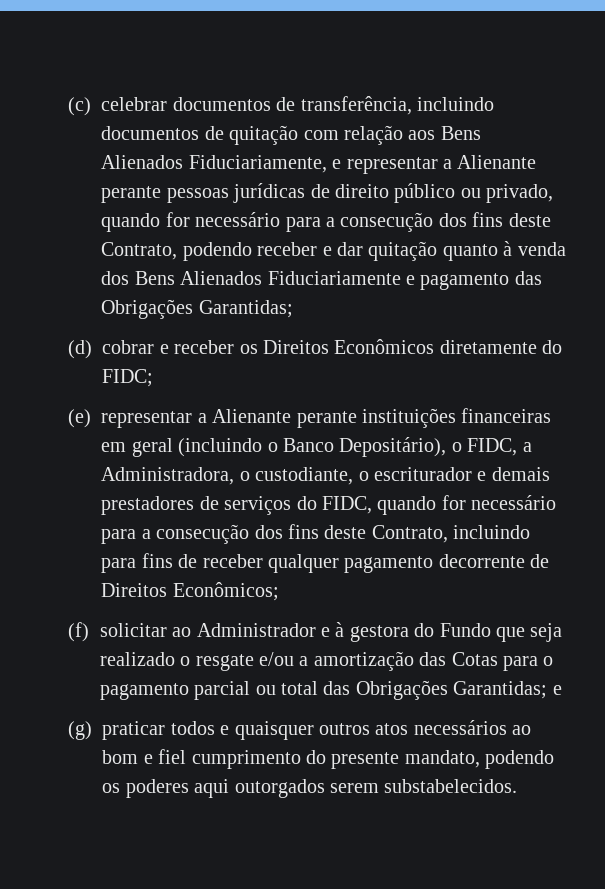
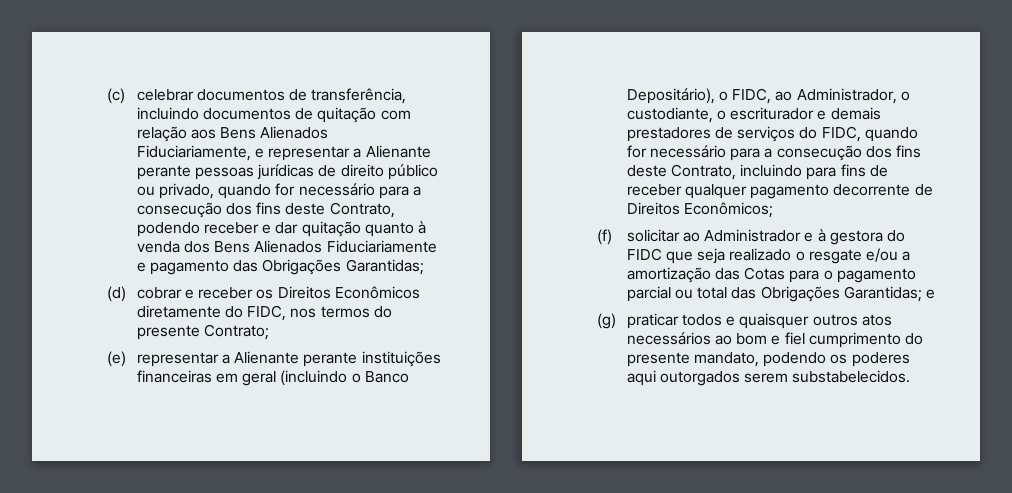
- (d) cobrar e receber os Direitos Econômicos diretamente do FIDC;
+ (d) cobrar e receber os Direitos Econômicos diretamente do FIDC, nos termos do presente Contrato;
- (e) representar a Alienante perante instituições financeiras em geral (incluindo o Banco Depositário), o FIDC, a Administradora, o custodiante, o escriturador e demais prestadores de serviços do FIDC, quando for necessário para a consecução dos fins deste Contrato, incluindo para fins de receber qualquer pagamento decorrente de Direitos Econômicos;
+ (e) representar a Alienante perante instituições financeiras em geral (incluindo o Banco Depositário), o FIDC, ao Administrador, o custodiante, o escriturador e demais prestadores de serviços do FIDC, quando for necessário para a consecução dos fins deste Contrato, incluindo para fins de receber qualquer pagamento decorrente de Direitos Econômicos;
- (f) solicitar ao Administrador e à gestora do Fundo que seja realizado o resgate e/ou a amortização das Cotas para o pagamento parcial ou total das Obrigações Garantidas; e
+ (f) solicitar ao Administrador e à gestora do FIDC que seja realizado o resgate e/ou a amortização das Cotas para o pagamento parcial ou total das Obrigações Garantidas; e

